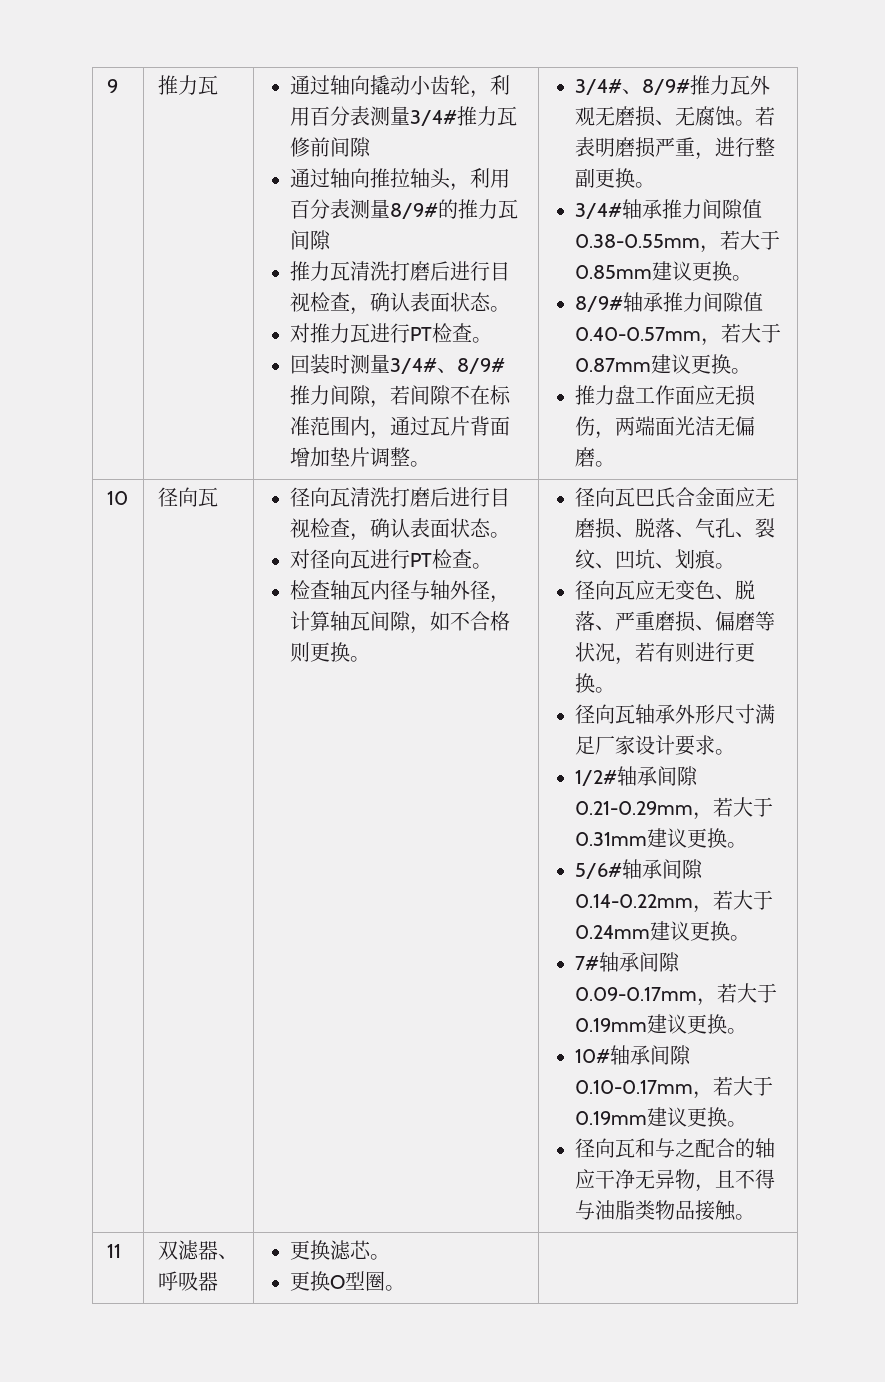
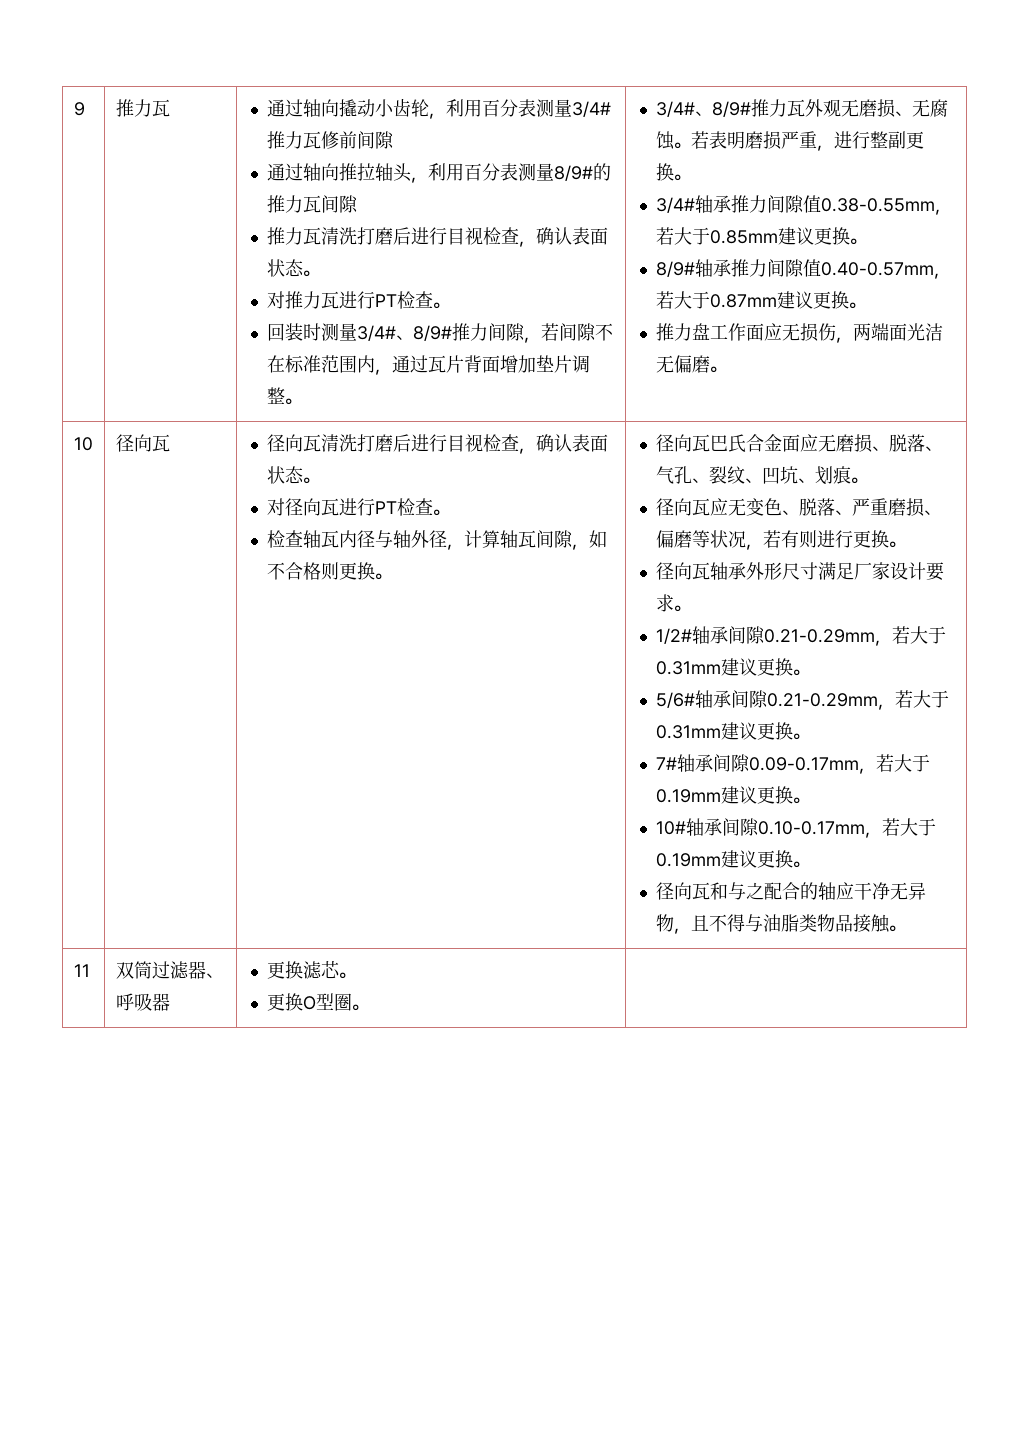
- 5/6#轴承间隙0.14-0.22mm，若大于0.24mm建议更换。
+ 5/6#轴承间隙0.21-0.29mm，若大于0.31mm建议更换。
- 11 | 双滤器、呼吸器 | 更换滤芯。
+ 11 | 双筒过滤器、呼吸器 | 更换滤芯。

